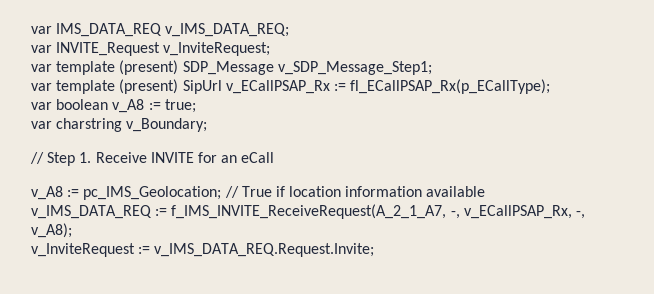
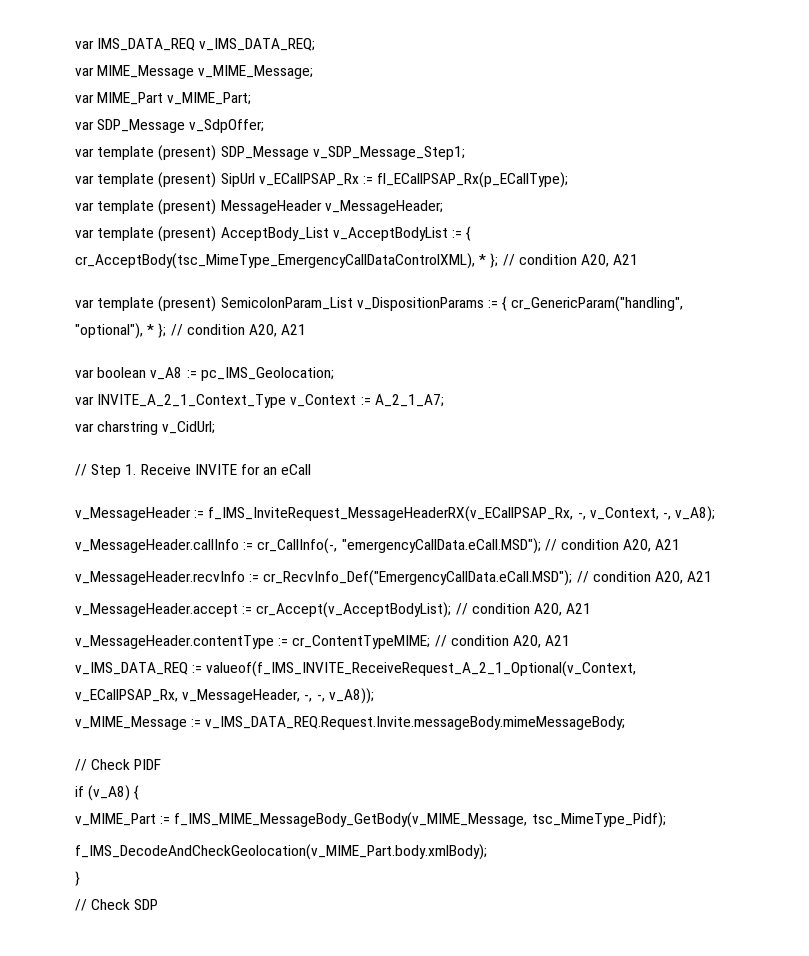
- var INVITE_Request v_InviteRequest;
+ var MIME_Message v_MIME_Message;
+ var MIME_Part v_MIME_Part;
+ var SDP_Message v_SdpOffer;
- var boolean v_A8 := true;
+ var template (present) MessageHeader v_MessageHeader;
+ var template (present) AcceptBody_List v_AcceptBodyList := { cr_AcceptBody(tsc_MimeType_EmergencyCallDataControlXML), * }; // condition A20, A21
+ var template (present) SemicolonParam_List v_DispositionParams := { cr_GenericParam("handling", "optional"), * }; // condition A20, A21
+ var boolean v_A8 := pc_IMS_Geolocation;
+ var INVITE_A_2_1_Context_Type v_Context := A_2_1_A7;
- var charstring v_Boundary;
+ var charstring v_CidUrl;
- v_A8 := pc_IMS_Geolocation; // True if location information available
- v_IMS_DATA_REQ := f_IMS_INVITE_ReceiveRequest(A_2_1_A7, -, v_ECallPSAP_Rx, -, v_A8);
- v_InviteRequest := v_IMS_DATA_REQ.Request.Invite;
+ v_MessageHeader := f_IMS_InviteRequest_MessageHeaderRX(v_ECallPSAP_Rx, -, v_Context, -, v_A8);
+ v_MessageHeader.callInfo := cr_CallInfo(-, "emergencyCallData.eCall.MSD"); // condition A20, A21
+ v_MessageHeader.recvInfo := cr_RecvInfo_Def("EmergencyCallData.eCall.MSD"); // condition A20, A21
+ v_MessageHeader.accept := cr_Accept(v_AcceptBodyList); // condition A20, A21
+ v_MessageHeader.contentType := cr_ContentTypeMIME; // condition A20, A21
+ v_IMS_DATA_REQ := valueof(f_IMS_INVITE_ReceiveRequest_A_2_1_Optional(v_Context, v_ECallPSAP_Rx, v_MessageHeader, -, -, v_A8));
+ v_MIME_Message := v_IMS_DATA_REQ.Request.Invite.messageBody.mimeMessageBody;
+ // Check PIDF
+ if (v_A8) {
+ v_MIME_Part := f_IMS_MIME_MessageBody_GetBody(v_MIME_Message, tsc_MimeType_Pidf);
+ f_IMS_DecodeAndCheckGeolocation(v_MIME_Part.body.xmlBody);
+ }
+ // Check SDP

